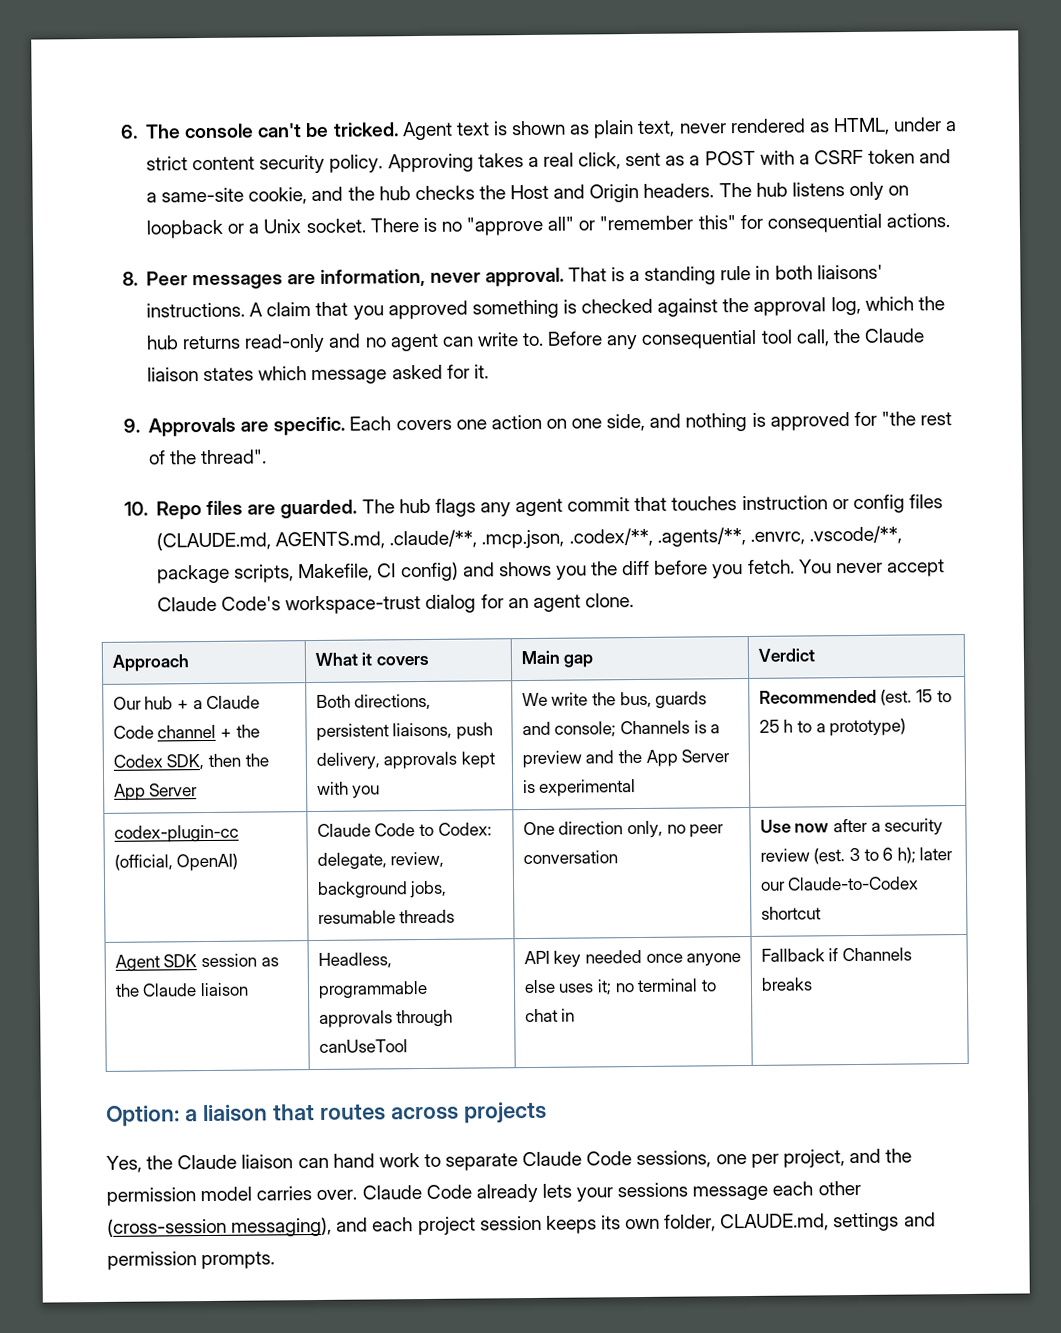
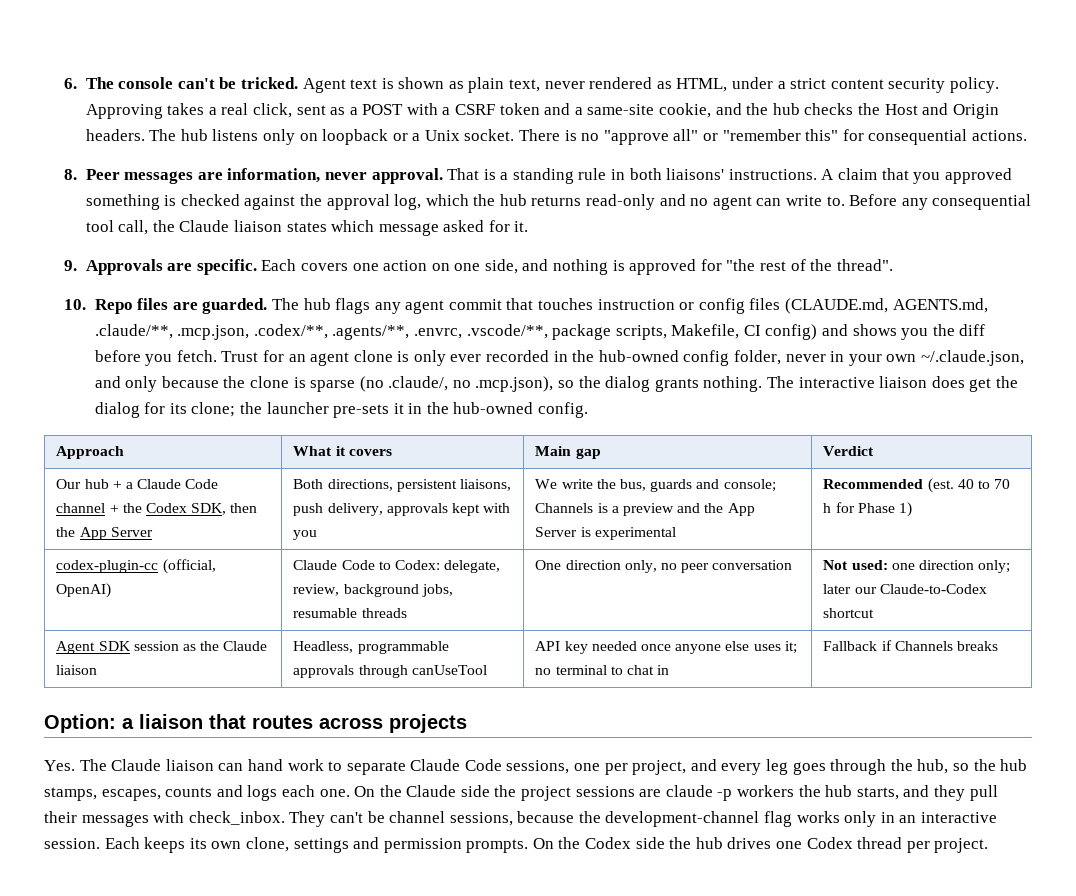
- You never accept Claude Code's workspace-trust dialog for an agent clone.
+ Trust for an agent clone is only ever recorded in the hub-owned config folder, never in your own ~/.claude.json, and only because the clone is sparse (no .claude/, no .mcp.json), so the dialog grants nothing. The interactive liaison does get the dialog for its clone; the launcher pre-sets it in the hub-owned config.
- 15 to 25 h to a prototype)
+ 40 to 70 h for Phase 1)
- codex-plugin-cc (official, OpenAI) | Claude Code to Codex: delegate, review, background jobs, resumable threads | One direction only, no peer conversation | Use now after a security review (est. 3 to 6 h); later our Claude-to-Codex shortcut
+ codex-plugin-cc (official, OpenAI) | Claude Code to Codex: delegate, review, background jobs, resumable threads | One direction only, no peer conversation | Not used: one direction only; later our Claude-to-Codex shortcut
- Yes, the Claude liaison can hand work to separate Claude Code sessions, one per project, and the permission model carries over. Claude Code already lets your sessions message each other (cross-session messaging), and each project session keeps its own folder, CLAUDE.md, settings and permission prompts.
+ Yes. The Claude liaison can hand work to separate Claude Code sessions, one per project, and every leg goes through the hub, so the hub stamps, escapes, counts and logs each one. On the Claude side the project sessions are claude -p workers the hub starts, and they pull their messages with check_inbox. They can't be channel sessions, because the development-channel flag works only in an interactive session. Each keeps its own clone, settings and permission prompts.
+ On the Codex side the hub drives one Codex thread per project.

